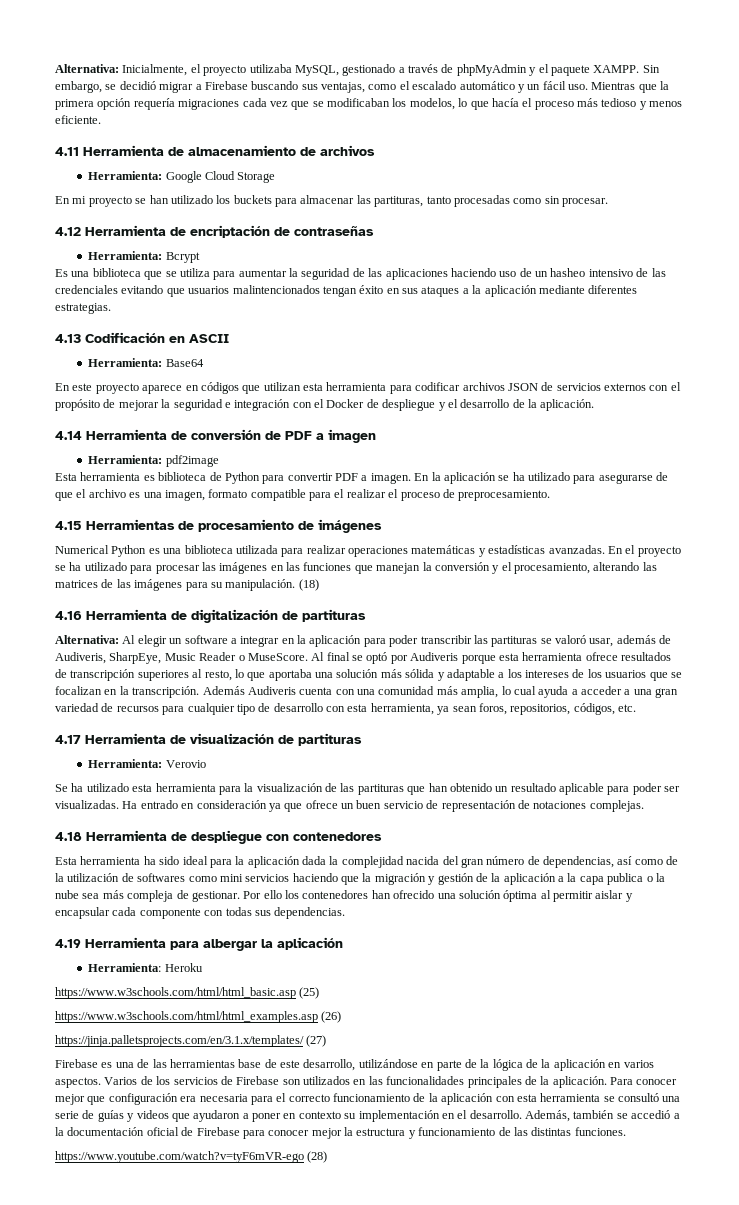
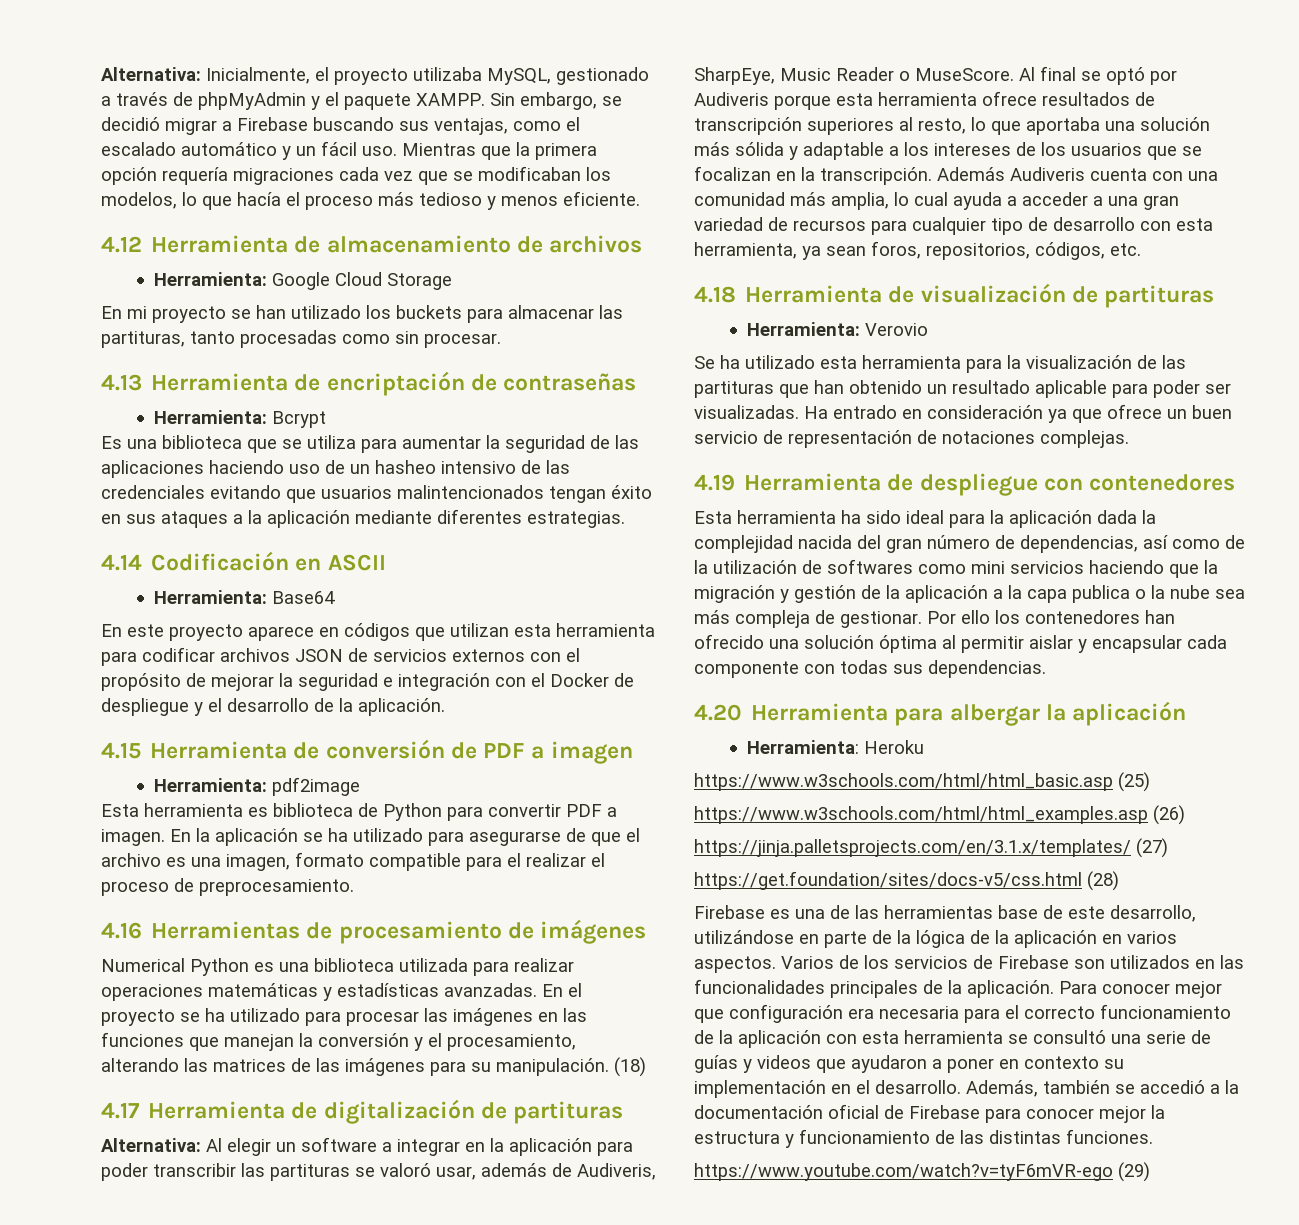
- 4.11 Herramienta de almacenamiento de archivos
+ 4.12 Herramienta de almacenamiento de archivos
- 4.12 Herramienta de encriptación de contraseñas
+ 4.13 Herramienta de encriptación de contraseñas
- 4.13 Codificación en ASCII
+ 4.14 Codificación en ASCII
- 4.14 Herramienta de conversión de PDF a imagen
+ 4.15 Herramienta de conversión de PDF a imagen
- 4.15 Herramientas de procesamiento de imágenes
+ 4.16 Herramientas de procesamiento de imágenes
- 4.16 Herramienta de digitalización de partituras
+ 4.17 Herramienta de digitalización de partituras
- 4.17 Herramienta de visualización de partituras
+ 4.18 Herramienta de visualización de partituras
- 4.18 Herramienta de despliegue con contenedores
+ 4.19 Herramienta de despliegue con contenedores
- 4.19 Herramienta para albergar la aplicación
+ 4.20 Herramienta para albergar la aplicación
+ https://get.foundation/sites/docs-v5/css.html (28)
- https://www.youtube.com/watch?v=tyF6mVR-ego (28)
+ https://www.youtube.com/watch?v=tyF6mVR-ego (29)

